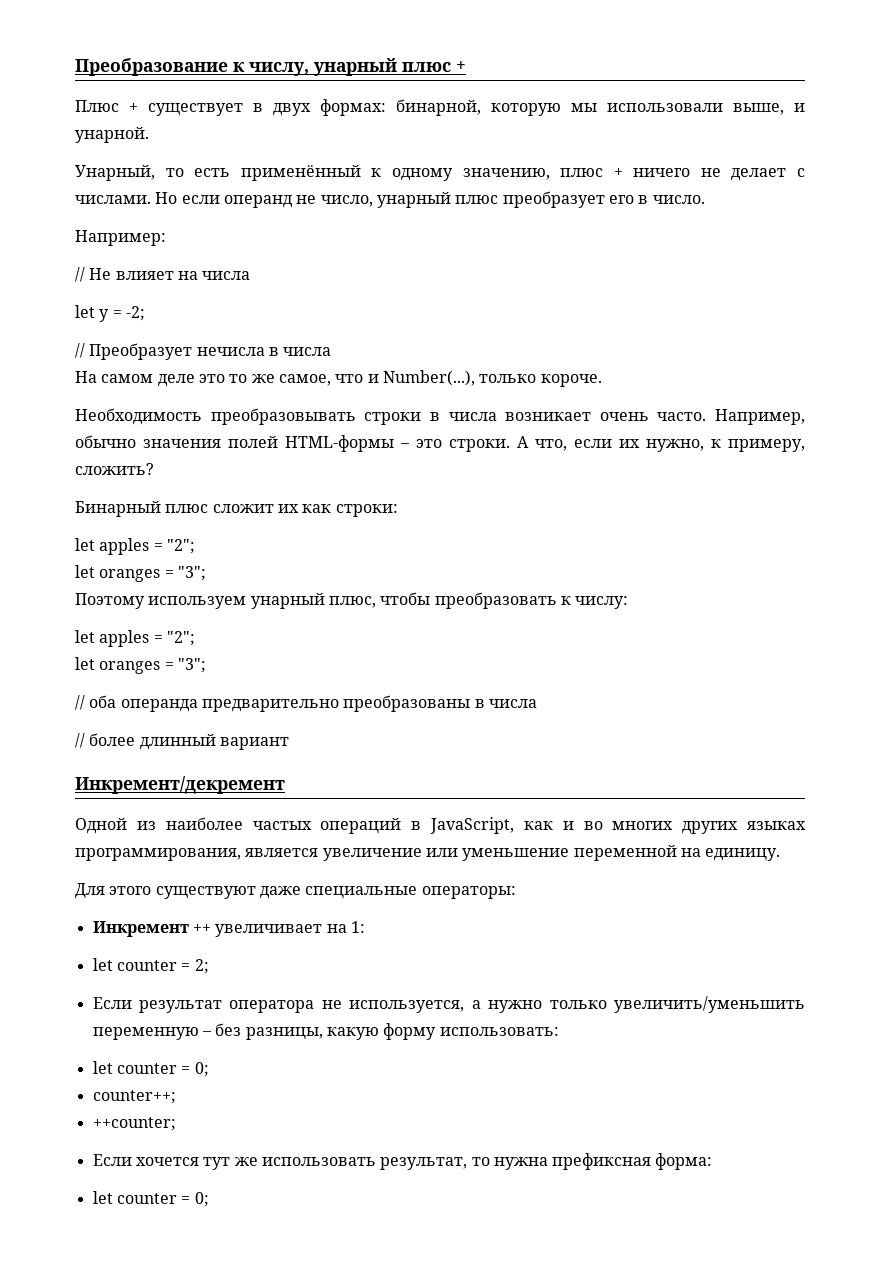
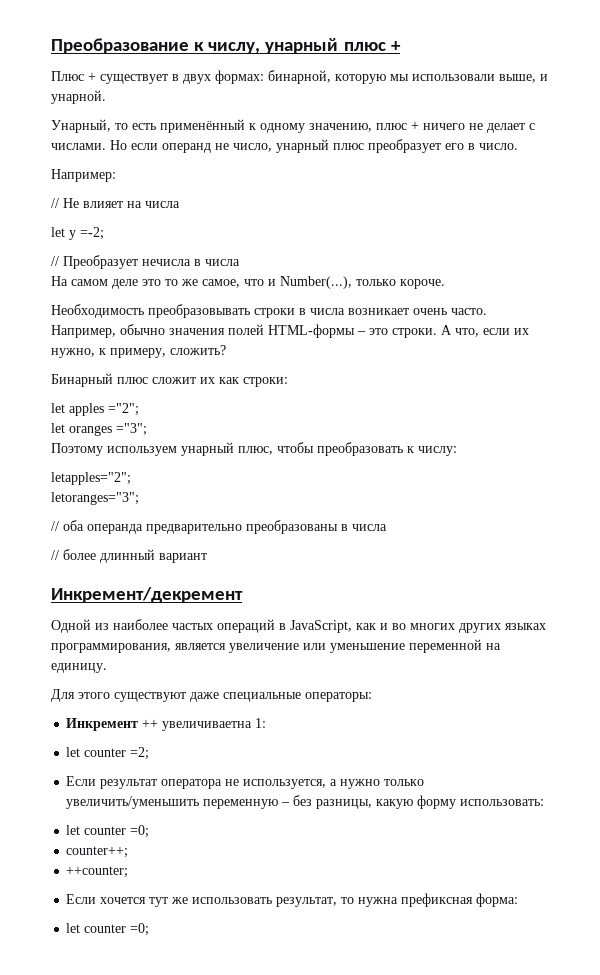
- let y = -2;
+ let y =-2;
  Бинарный плюс сложит их как строки:
- let apples = "2";
- let oranges = "3";
+ let apples ="2";
+ let oranges ="3";
  Поэтому используем унарный плюс, чтобы преобразовать к числу:
- let apples = "2";
- let oranges = "3";
+ letapples="2";
+ letoranges="3";
- Инкремент ++ увеличивает на 1:
+ Инкремент ++ увеличиваетна 1:
- let counter = 2;
+ let counter =2;
  Если результат оператора не используется, а нужно только увеличить/уменьшить переменную – без разницы, какую форму использовать:
- let counter = 0;
+ let counter =0;
  Если хочется тут же использовать результат, то нужна префиксная форма:
- let counter = 0;
+ let counter =0;

